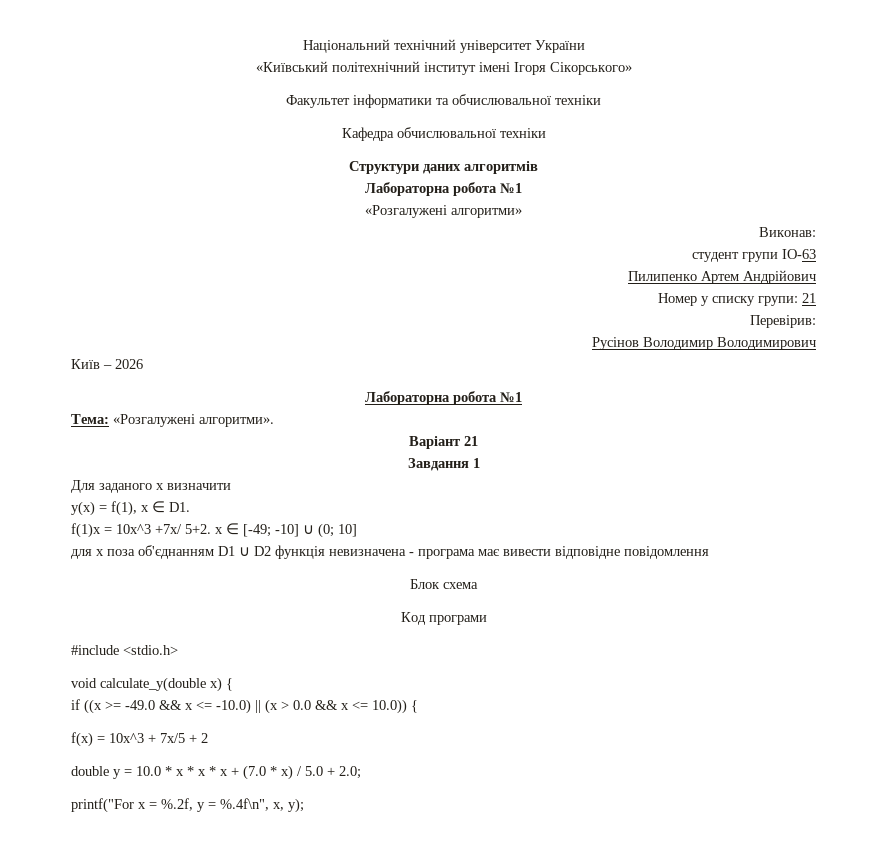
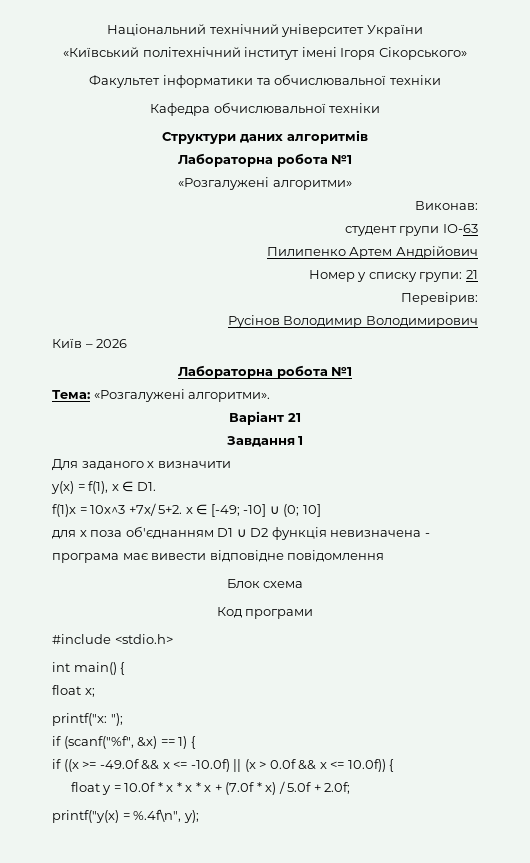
- void calculate_y(double x) {
+ int main() {
+ float x;
+ printf("x: ");
+ if (scanf("%f", &x) == 1) {
- if ((x >= -49.0 && x <= -10.0) || (x > 0.0 && x <= 10.0)) {
- f(x) = 10x^3 + 7x/5 + 2
- double y = 10.0 * x * x * x + (7.0 * x) / 5.0 + 2.0;
- printf("For x = %.2f, y = %.4f\n", x, y);
+ if ((x >= -49.0f && x <= -10.0f) || (x > 0.0f && x <= 10.0f)) {
+ float y = 10.0f * x * x * x + (7.0f * x) / 5.0f + 2.0f;
+ printf("y(x) = %.4f\n", y);

